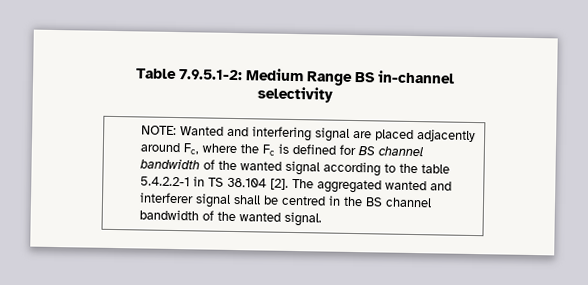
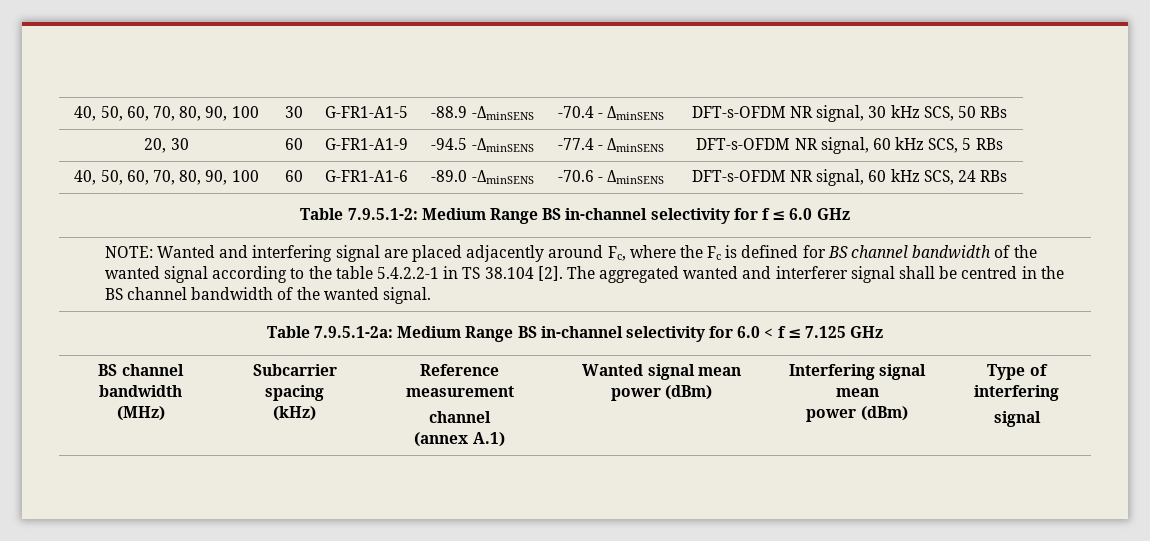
+ 40, 50, 60, 70, 80, 90, 100 | 30 | G-FR1-A1-5 | -88.9 -ΔminSENS | -70.4 - ΔminSENS | DFT-s-OFDM NR signal, 30 kHz SCS, 50 RBs
+ 20, 30 | 60 | G-FR1-A1-9 | -94.5 -ΔminSENS | -77.4 - ΔminSENS | DFT-s-OFDM NR signal, 60 kHz SCS, 5 RBs
+ 40, 50, 60, 70, 80, 90, 100 | 60 | G-FR1-A1-6 | -89.0 -ΔminSENS | -70.6 - ΔminSENS | DFT-s-OFDM NR signal, 60 kHz SCS, 24 RBs
- Table 7.9.5.1-2: Medium Range BS in-channel selectivity
+ Table 7.9.5.1-2: Medium Range BS in-channel selectivity for f ≤ 6.0 GHz
+ Table 7.9.5.1-2a: Medium Range BS in-channel selectivity for 6.0 < f ≤ 7.125 GHz
+ BS channel bandwidth
+ (MHz) | Subcarrier spacing
+ (kHz) | Reference measurement
+ channel
+ (annex A.1) | Wanted signal mean power (dBm) | Interfering signal mean
+ power (dBm) | Type of interfering
+ signal

